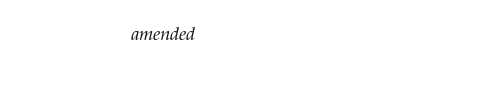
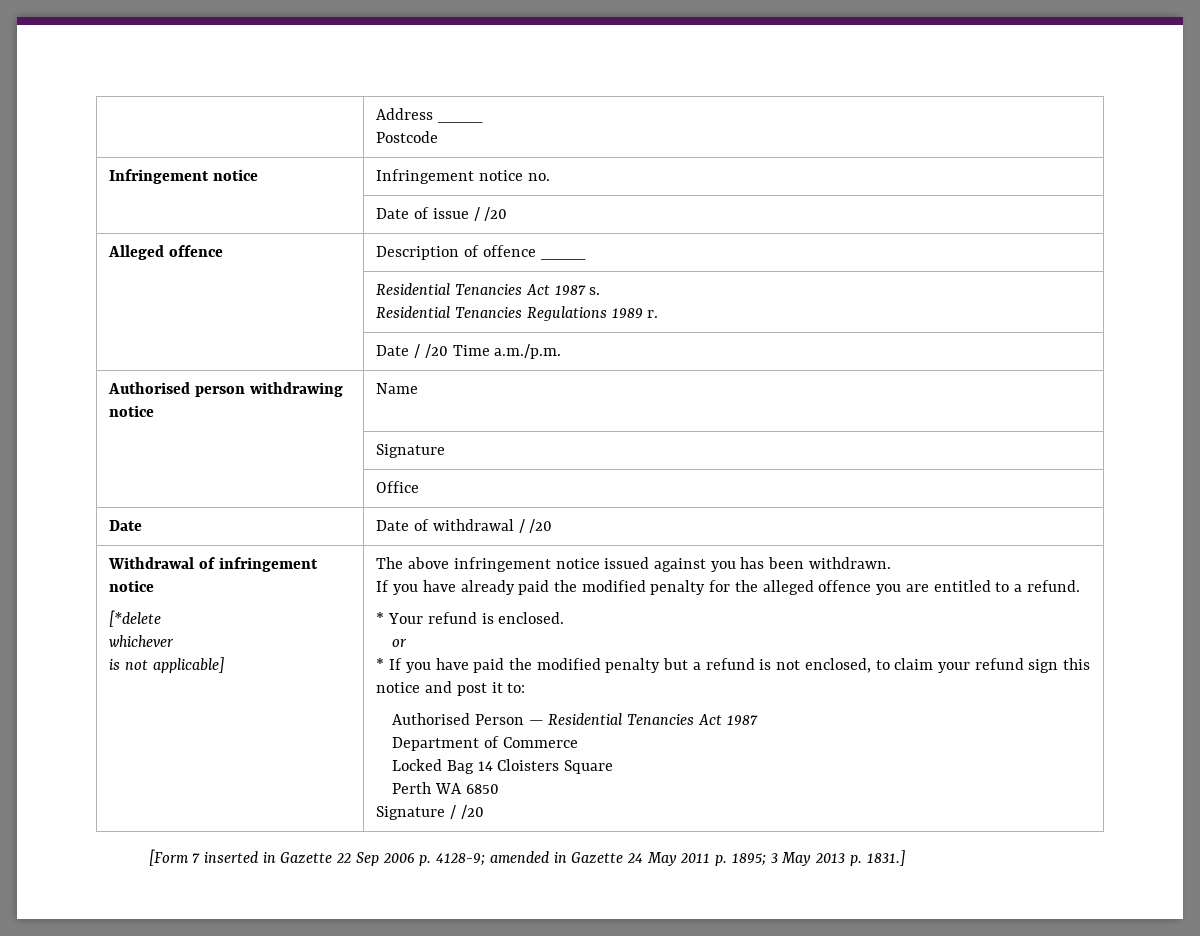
- amended
+ | Address ____
+ Postcode
+ Infringement notice | Infringement notice no.
+ | Date of issue / /20
+ Alleged offence | Description of offence ____
+ | Residential Tenancies Act 1987 s.
+ Residential Tenancies Regulations 1989 r.
+ | Date / /20 Time a.m./p.m.
+ Authorised person withdrawing notice | Name
+ | Signature
+ | Office
+ Date | Date of withdrawal / /20
+ Withdrawal of infringement notice
+ [*delete
+ whichever
+ is not applicable] | The above infringement notice issued against you has been withdrawn.
+ If you have already paid the modified penalty for the alleged offence you are entitled to a refund.
+ * Your refund is enclosed.
+ or
+ * If you have paid the modified penalty but a refund is not enclosed, to claim your refund sign this notice and post it to:
+ Authorised Person — Residential Tenancies Act 1987
+ Department of Commerce
+ Locked Bag 14 Cloisters Square
+ Perth WA 6850
+ Signature / /20
+ [Form 7 inserted in Gazette 22 Sep 2006 p. 4128-9; amended in Gazette 24 May 2011 p. 1895; 3 May 2013 p. 1831.]

